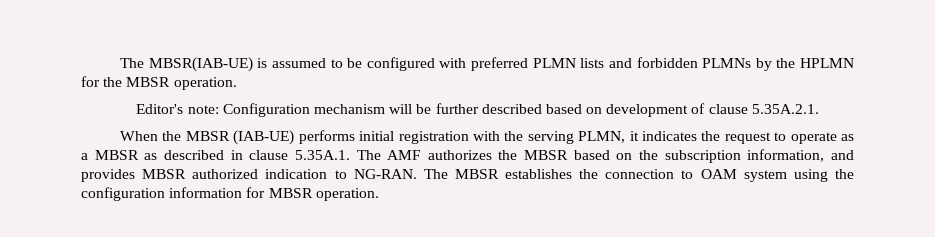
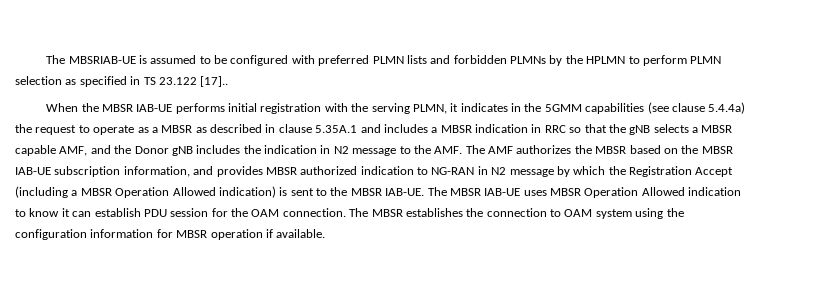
- The MBSR(IAB-UE) is assumed to be configured with preferred PLMN lists and forbidden PLMNs by the HPLMN for the MBSR operation.
- Editor's note: Configuration mechanism will be further described based on development of clause 5.35A.2.1.
+ The MBSRIAB-UE is assumed to be configured with preferred PLMN lists and forbidden PLMNs by the HPLMN to perform PLMN selection as specified in TS 23.122 [17]..
- When the MBSR (IAB-UE) performs initial registration with the serving PLMN, it indicates the request to operate as a MBSR as described in clause 5.35A.1. The AMF authorizes the MBSR based on the subscription information, and provides MBSR authorized indication to NG-RAN.
+ When the MBSR IAB-UE performs initial registration with the serving PLMN, it indicates in the 5GMM capabilities (see clause 5.4.4a) the request to operate as a MBSR as described in clause 5.35A.1 and includes a MBSR indication in RRC so that the gNB selects a MBSR capable AMF, and the Donor gNB includes the indication in N2 message to the AMF. The AMF authorizes the MBSR based on the MBSR IAB-UE subscription information, and provides MBSR authorized indication to NG-RAN in N2 message by which the Registration Accept (including a MBSR Operation Allowed indication) is sent to the MBSR IAB-UE. The MBSR IAB-UE uses MBSR Operation Allowed indication to know it can establish PDU session for the OAM connection.
- The MBSR establishes the connection to OAM system using the configuration information for MBSR operation.
+ The MBSR establishes the connection to OAM system using the configuration information for MBSR operation if available.

